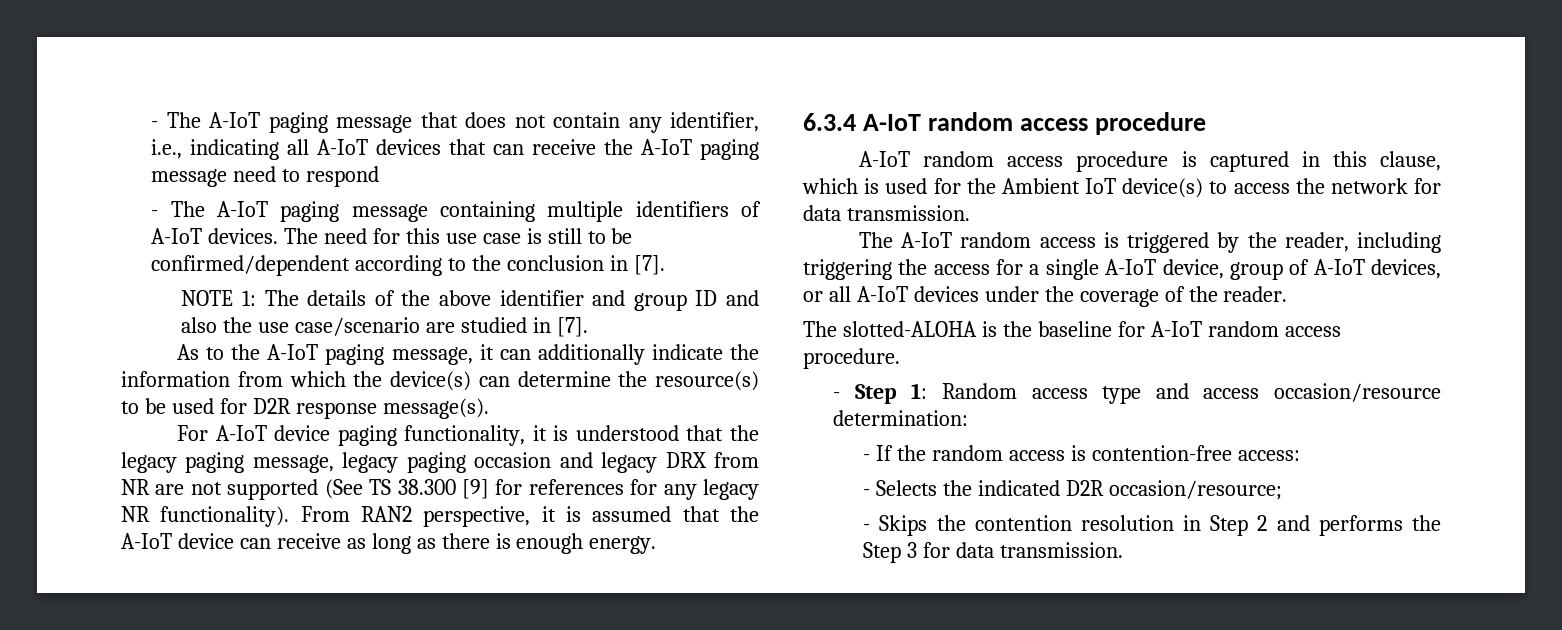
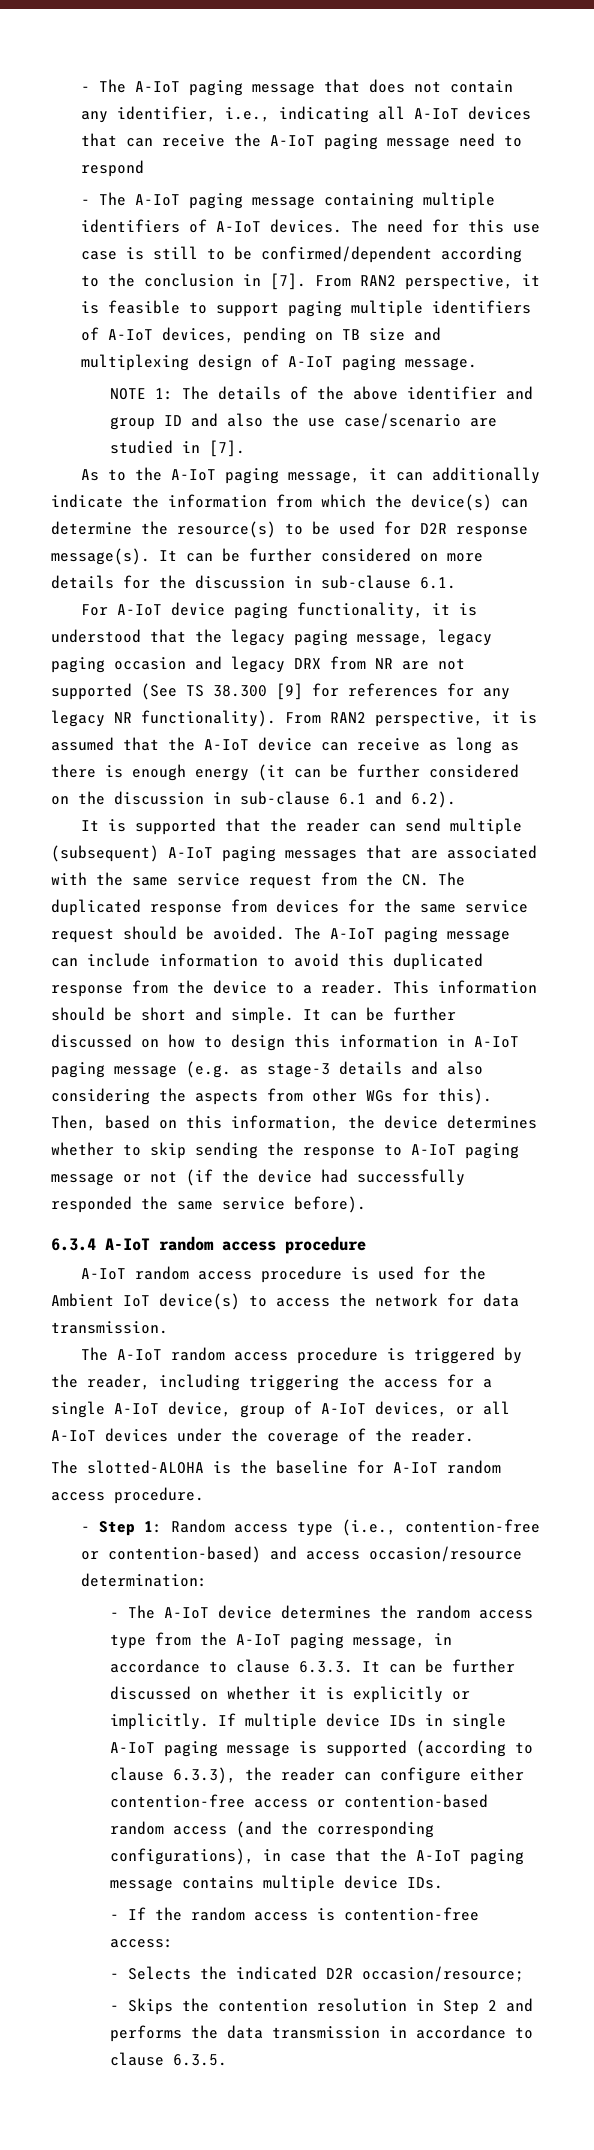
+ From RAN2 perspective, it is feasible to support paging multiple identifiers of A-IoT devices, pending on TB size and multiplexing design of A-IoT paging message.
+ It can be further considered on more details for the discussion in sub-clause 6.1.
- From RAN2 perspective, it is assumed that the A-IoT device can receive as long as there is enough energy.
+ From RAN2 perspective, it is assumed that the A-IoT device can receive as long as there is enough energy (it can be further considered on the discussion in sub-clause 6.1 and 6.2).
+ It is supported that the reader can send multiple (subsequent) A-IoT paging messages that are associated with the same service request from the CN. The duplicated response from devices for the same service request should be avoided. The A-IoT paging message can include information to avoid this duplicated response from the device to a reader. This information should be short and simple. It can be further discussed on how to design this information in A-IoT paging message (e.g. as stage-3 details and also considering the aspects from other WGs for this). Then, based on this information, the device determines whether to skip sending the response to A-IoT paging message or not (if the device had successfully responded the same service before).
- A-IoT random access procedure is captured in this clause, which is used for the Ambient IoT device(s) to access the network for data transmission.
+ A-IoT random access procedure is used for the Ambient IoT device(s) to access the network for data transmission.
- The A-IoT random access is triggered by the reader, including triggering the access for a single A-IoT device, group of A-IoT devices, or all A-IoT devices under the coverage of the reader.
+ The A-IoT random access procedure is triggered by the reader, including triggering the access for a single A-IoT device, group of A-IoT devices, or all A-IoT devices under the coverage of the reader.
- - Step 1: Random access type and access occasion/resource determination:
+ - Step 1: Random access type (i.e., contention-free or contention-based) and access occasion/resource determination:
+ - The A-IoT device determines the random access type from the A-IoT paging message, in accordance to clause 6.3.3. It can be further discussed on whether it is explicitly or implicitly. If multiple device IDs in single A-IoT paging message is supported (according to clause 6.3.3), the reader can configure either contention-free access or contention-based random access (and the corresponding configurations), in case that the A-IoT paging message contains multiple device IDs.
- - Skips the contention resolution in Step 2 and performs the Step 3 for data transmission.
+ - Skips the contention resolution in Step 2 and performs the data transmission in accordance to clause 6.3.5.

